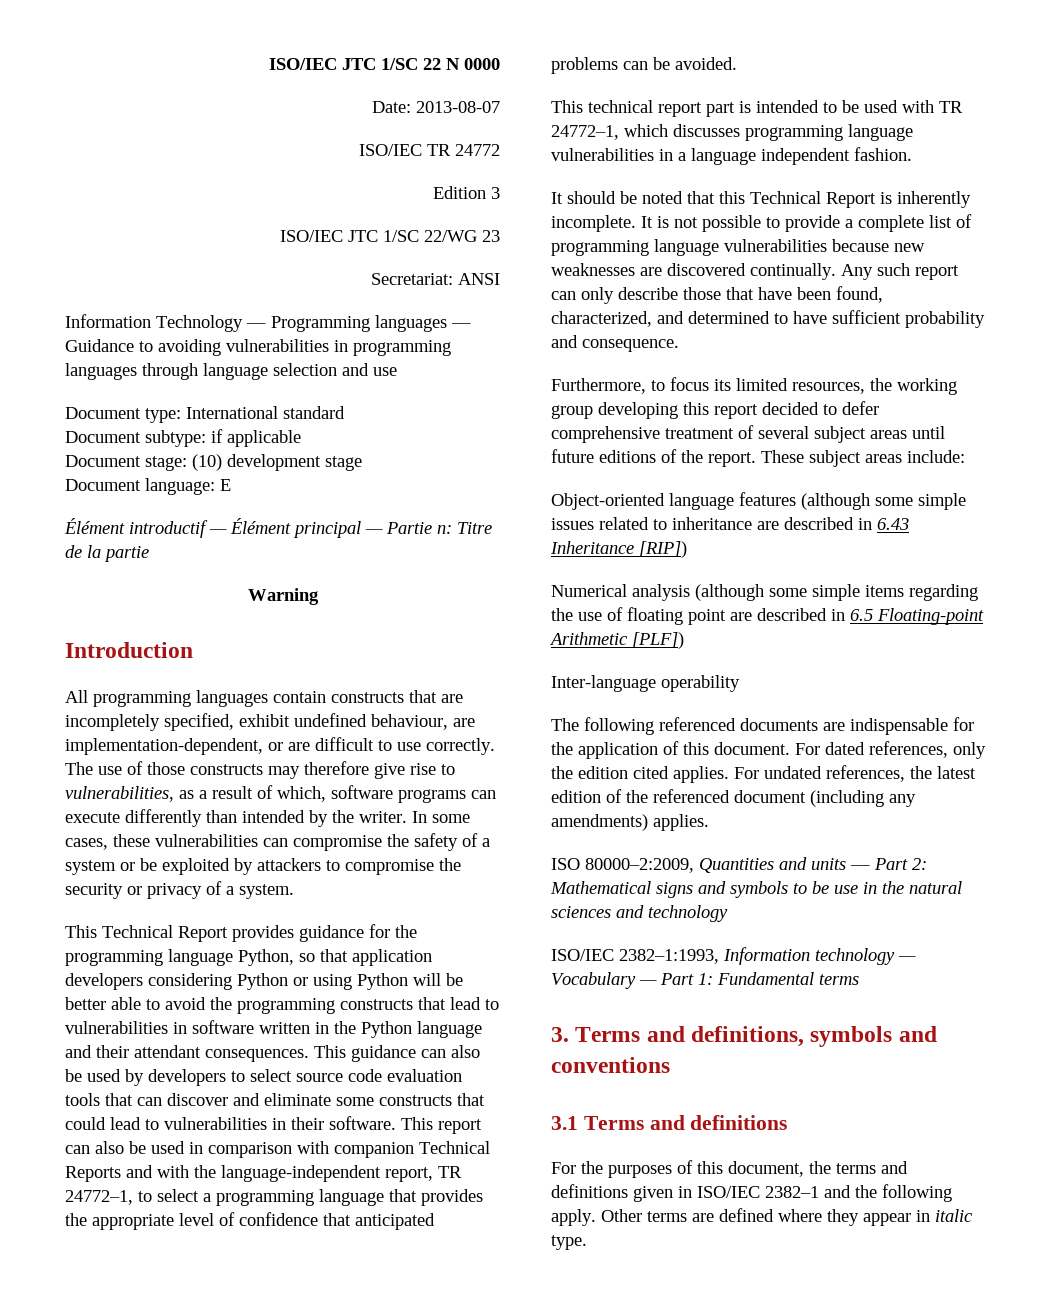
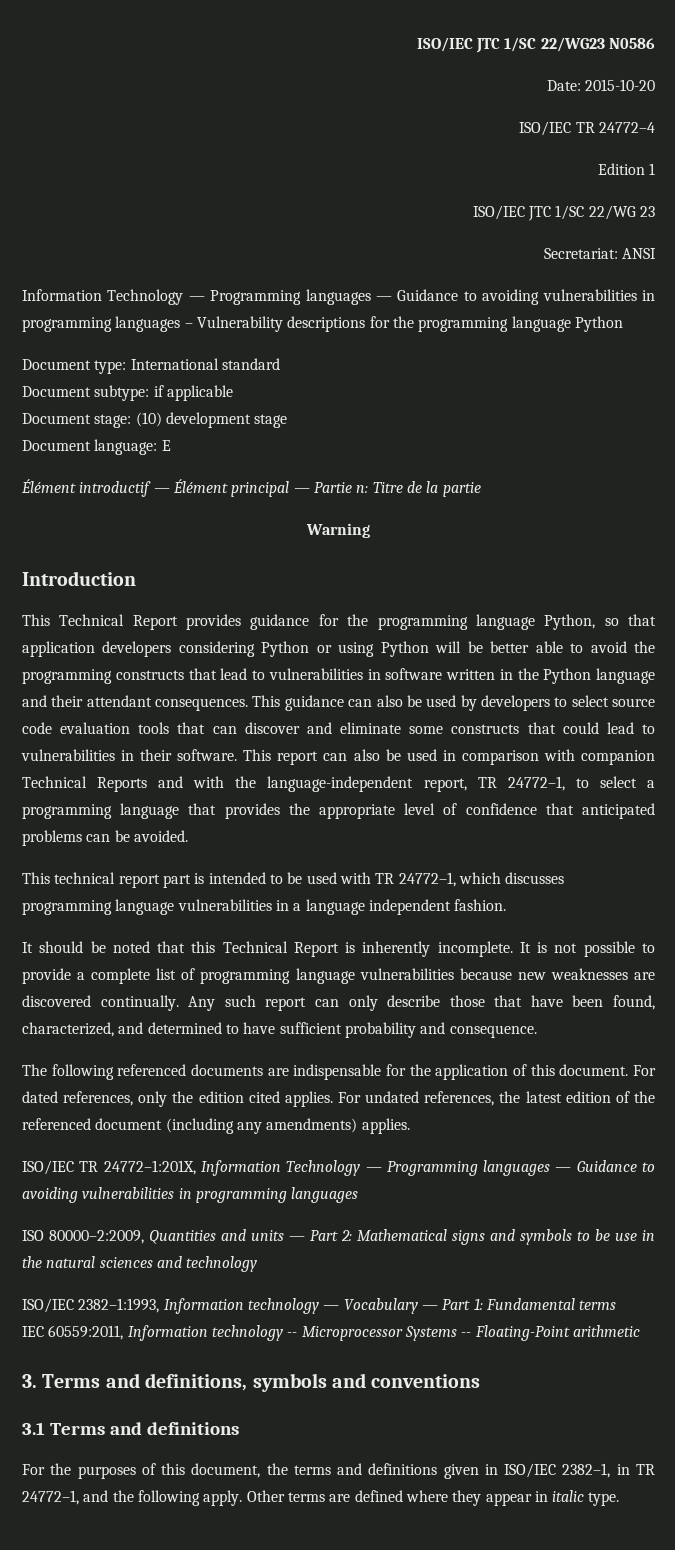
- ISO/IEC JTC 1/SC 22 N 0000
+ ISO/IEC JTC 1/SC 22/WG23 N0586
- Date: 2013-08-07
- ISO/IEC TR 24772
+ Date: 2015-10-20
+ ISO/IEC TR 24772–4
- Edition 3
+ Edition 1
- Information Technology — Programming languages — Guidance to avoiding vulnerabilities in programming languages through language selection and use
+ Information Technology — Programming languages — Guidance to avoiding vulnerabilities in programming languages – Vulnerability descriptions for the programming language Python
- All programming languages contain constructs that are incompletely specified, exhibit undefined behaviour, are implementation-dependent, or are difficult to use correctly. The use of those constructs may therefore give rise to vulnerabilities, as a result of which, software programs can execute differently than intended by the writer. In some cases, these vulnerabilities can compromise the safety of a system or be exploited by attackers to compromise the security or privacy of a system.
- Furthermore, to focus its limited resources, the working group developing this report decided to defer comprehensive treatment of several subject areas until future editions of the report. These subject areas include:
- Object-oriented language features (although some simple issues related to inheritance are described in 6.43 Inheritance [RIP])
- Numerical analysis (although some simple items regarding the use of floating point are described in 6.5 Floating-point Arithmetic [PLF])
- Inter-language operability
+ ISO/IEC TR 24772–1:201X, Information Technology — Programming languages — Guidance to avoiding vulnerabilities in programming languages
+ IEC 60559:2011, Information technology -- Microprocessor Systems -- Floating-Point arithmetic
- For the purposes of this document, the terms and definitions given in ISO/IEC 2382–1 and the following apply.
+ For the purposes of this document, the terms and definitions given in ISO/IEC 2382–1, in TR 24772–1, and the following apply.

